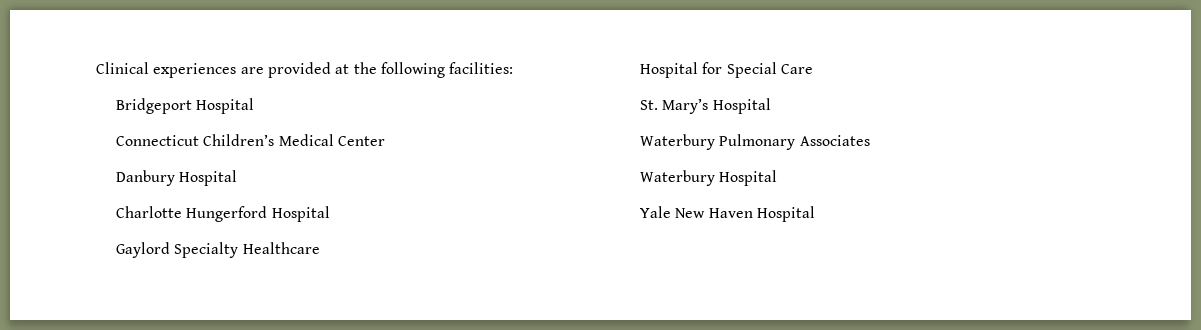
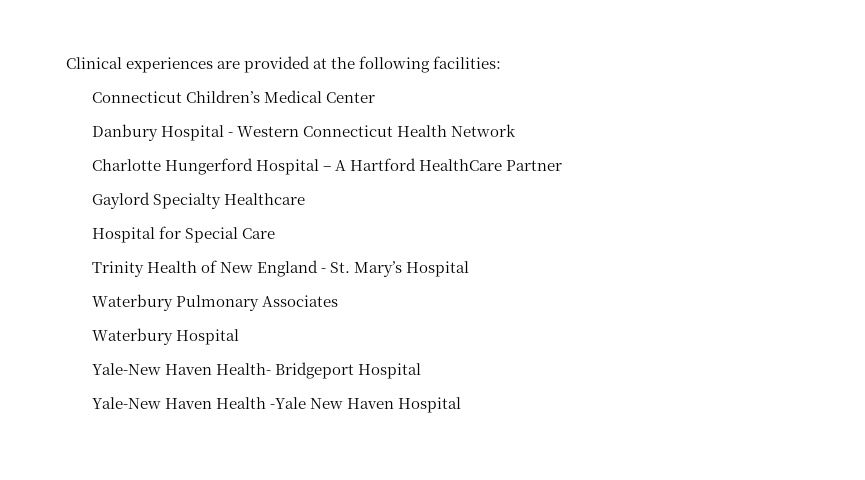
- Bridgeport Hospital
- Danbury Hospital
- Charlotte Hungerford Hospital
+ Danbury Hospital - Western Connecticut Health Network
+ Charlotte Hungerford Hospital – A Hartford HealthCare Partner
- St. Mary’s Hospital
+ Trinity Health of New England - St. Mary’s Hospital
- Yale New Haven Hospital
+ Yale-New Haven Health- Bridgeport Hospital
+ Yale-New Haven Health -Yale New Haven Hospital

